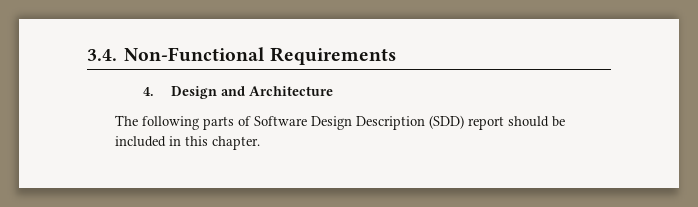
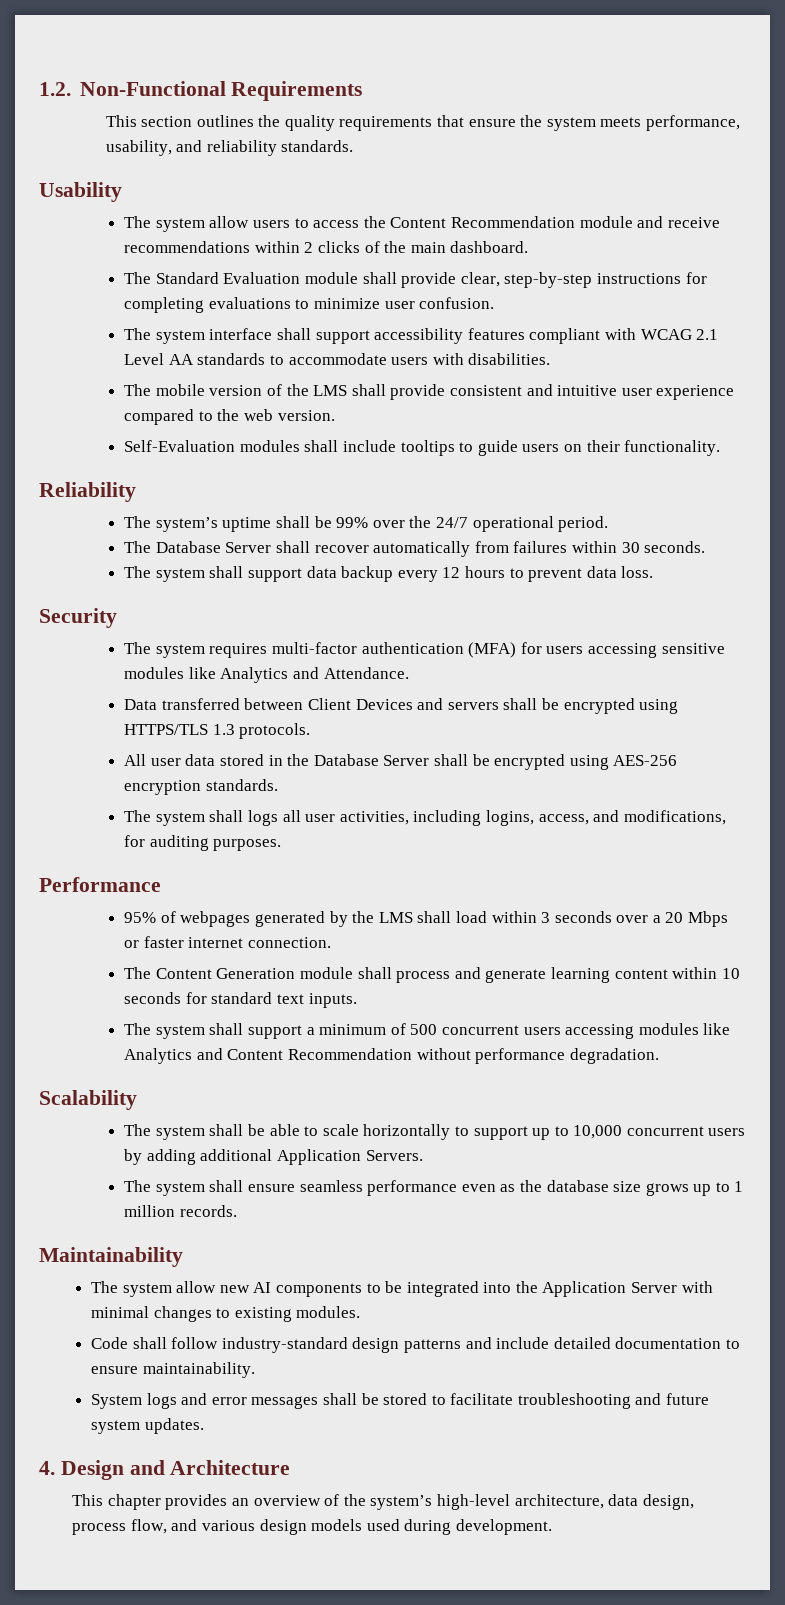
- 3.4. Non-Functional Requirements
+ 1.2. Non-Functional Requirements
+ This section outlines the quality requirements that ensure the system meets performance, usability, and reliability standards.
+ Usability
+ The system allow users to access the Content Recommendation module and receive recommendations within 2 clicks of the main dashboard.
+ The Standard Evaluation module shall provide clear, step-by-step instructions for completing evaluations to minimize user confusion.
+ The system interface shall support accessibility features compliant with WCAG 2.1 Level AA standards to accommodate users with disabilities.
+ The mobile version of the LMS shall provide consistent and intuitive user experience compared to the web version.
+ Self-Evaluation modules shall include tooltips to guide users on their functionality.
+ Reliability
+ The system’s uptime shall be 99% over the 24/7 operational period.
+ The Database Server shall recover automatically from failures within 30 seconds.
+ The system shall support data backup every 12 hours to prevent data loss.
+ Security
+ The system requires multi-factor authentication (MFA) for users accessing sensitive modules like Analytics and Attendance.
+ Data transferred between Client Devices and servers shall be encrypted using HTTPS/TLS 1.3 protocols.
+ All user data stored in the Database Server shall be encrypted using AES-256 encryption standards.
+ The system shall logs all user activities, including logins, access, and modifications, for auditing purposes.
+ Performance
+ 95% of webpages generated by the LMS shall load within 3 seconds over a 20 Mbps or faster internet connection.
+ The Content Generation module shall process and generate learning content within 10 seconds for standard text inputs.
+ The system shall support a minimum of 500 concurrent users accessing modules like Analytics and Content Recommendation without performance degradation.
+ Scalability
+ The system shall be able to scale horizontally to support up to 10,000 concurrent users by adding additional Application Servers.
+ The system shall ensure seamless performance even as the database size grows up to 1 million records.
+ Maintainability
+ The system allow new AI components to be integrated into the Application Server with minimal changes to existing modules.
+ Code shall follow industry-standard design patterns and include detailed documentation to ensure maintainability.
+ System logs and error messages shall be stored to facilitate troubleshooting and future system updates.
  4. Design and Architecture
- The following parts of Software Design Description (SDD) report should be included in this chapter.
+ This chapter provides an overview of the system’s high-level architecture, data design, process flow, and various design models used during development.

